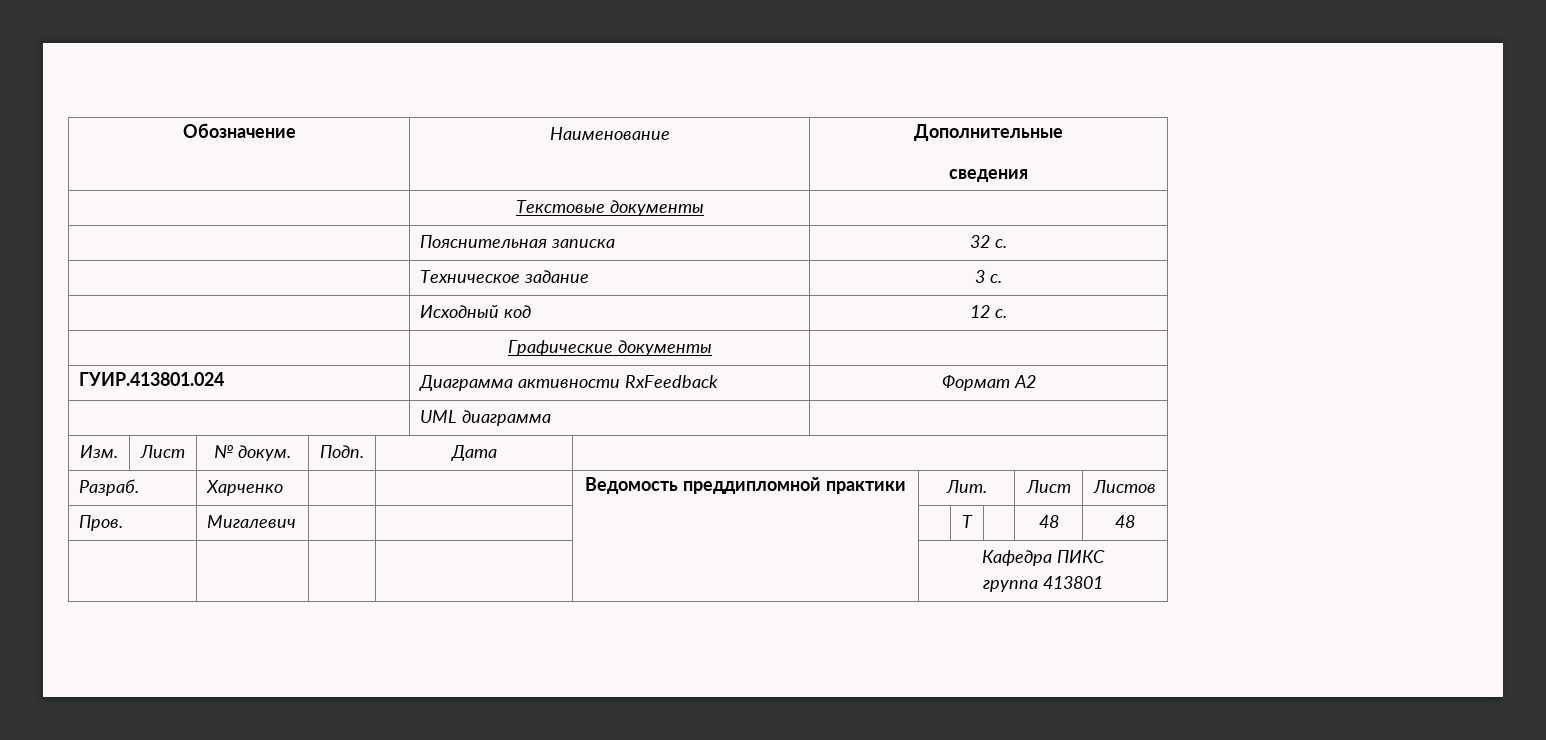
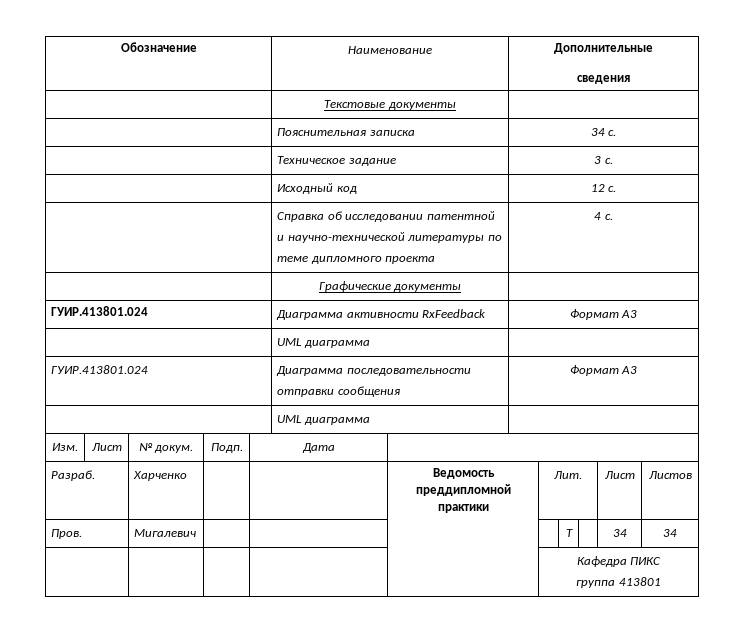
- | Пояснительная записка | 32 с.
+ | Пояснительная записка | 34 с.
+ | Справка об исследовании патентной и научно-технической литературы по теме дипломного проекта | 4 с.
- ГУИР.413801.024 | Диаграмма активности RxFeedback | Формат А2
+ ГУИР.413801.024 | Диаграмма активности RxFeedback | Формат А3
+ | UML диаграмма |
+ ГУИР.413801.024 | Диаграмма последовательности отправки сообщения | Формат А3
- Пров. | Мигалевич | | | | | Т | | 48 | 48
+ Пров. | Мигалевич | | | | | Т | | 34 | 34

